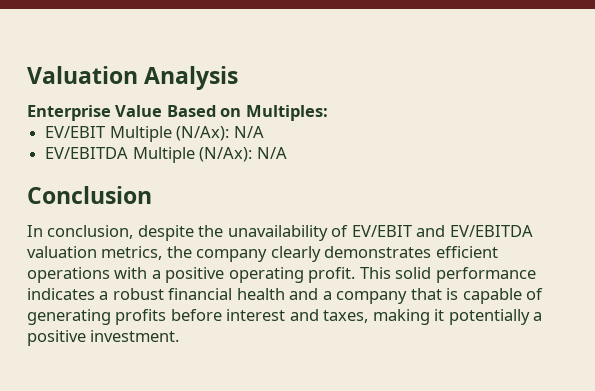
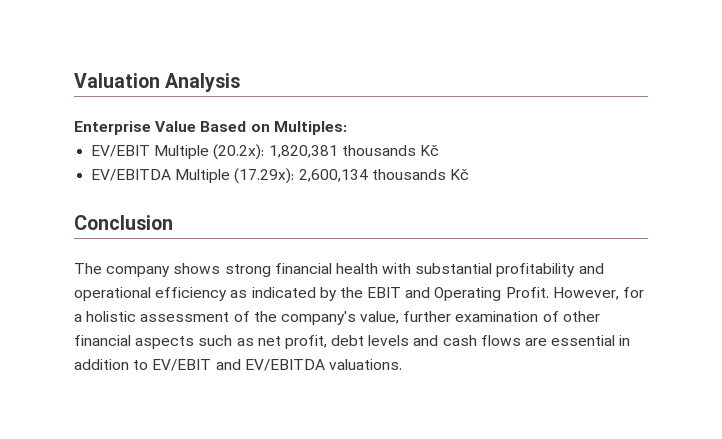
- EV/EBIT Multiple (N/Ax): N/A
- EV/EBITDA Multiple (N/Ax): N/A
+ EV/EBIT Multiple (20.2x): 1,820,381 thousands Kč
+ EV/EBITDA Multiple (17.29x): 2,600,134 thousands Kč
  Conclusion
- In conclusion, despite the unavailability of EV/EBIT and EV/EBITDA valuation metrics, the company clearly demonstrates efficient operations with a positive operating profit. This solid performance indicates a robust financial health and a company that is capable of generating profits before interest and taxes, making it potentially a positive investment.
+ The company shows strong financial health with substantial profitability and operational efficiency as indicated by the EBIT and Operating Profit. However, for a holistic assessment of the company's value, further examination of other financial aspects such as net profit, debt levels and cash flows are essential in addition to EV/EBIT and EV/EBITDA valuations.

